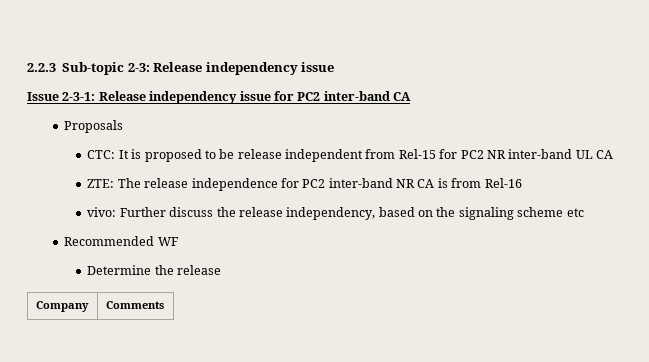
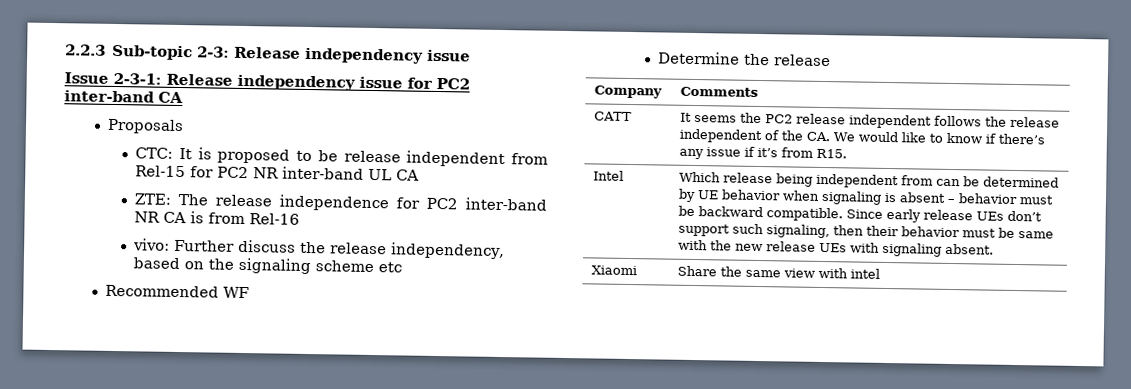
+ CATT | It seems the PC2 release independent follows the release independent of the CA. We would like to know if there’s any issue if it’s from R15.
+ Intel | Which release being independent from can be determined by UE behavior when signaling is absent – behavior must be backward compatible. Since early release UEs don’t support such signaling, then their behavior must be same with the new release UEs with signaling absent.
+ Xiaomi | Share the same view with intel

